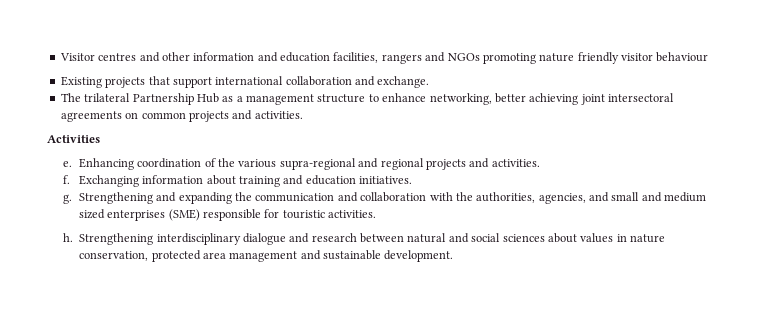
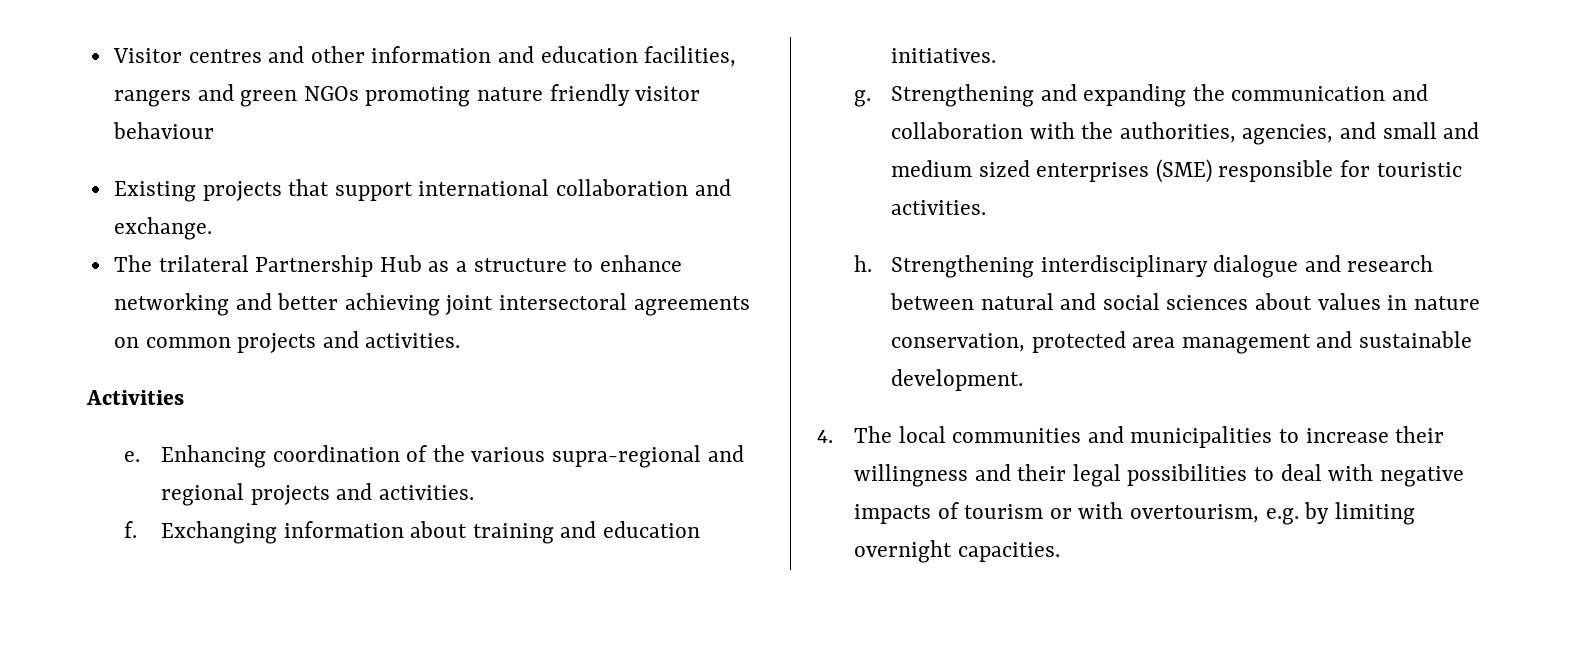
- Visitor centres and other information and education facilities, rangers and NGOs promoting nature friendly visitor behaviour
+ Visitor centres and other information and education facilities, rangers and green NGOs promoting nature friendly visitor behaviour
- The trilateral Partnership Hub as a management structure to enhance networking, better achieving joint intersectoral agreements on common projects and activities.
+ The trilateral Partnership Hub as a structure to enhance networking and better achieving joint intersectoral agreements on common projects and activities.
+ 4. The local communities and municipalities to increase their willingness and their legal possibilities to deal with negative impacts of tourism or with overtourism, e.g. by limiting overnight capacities.

